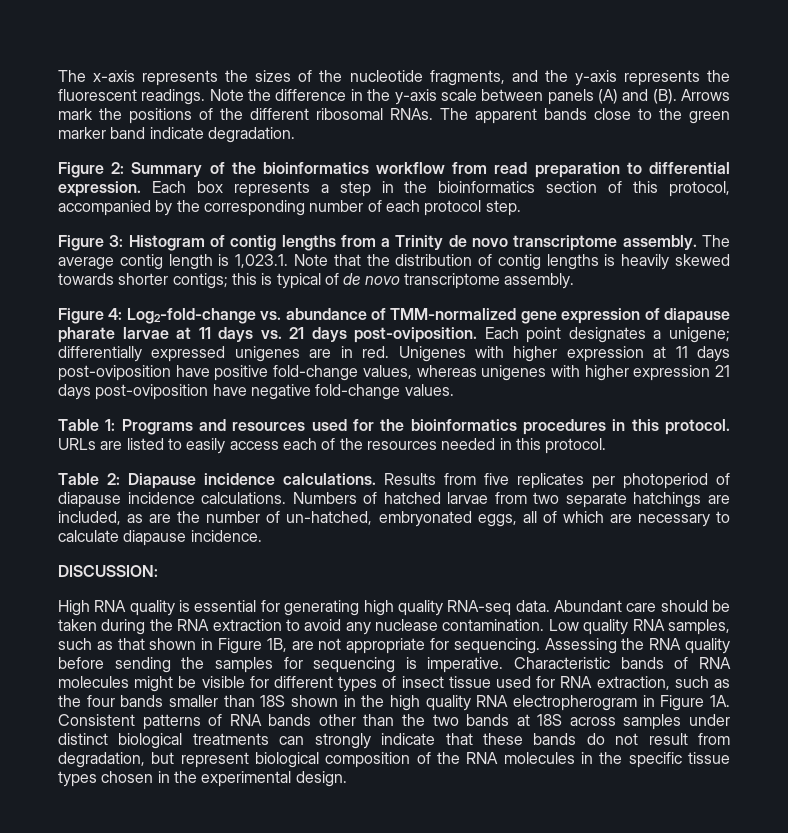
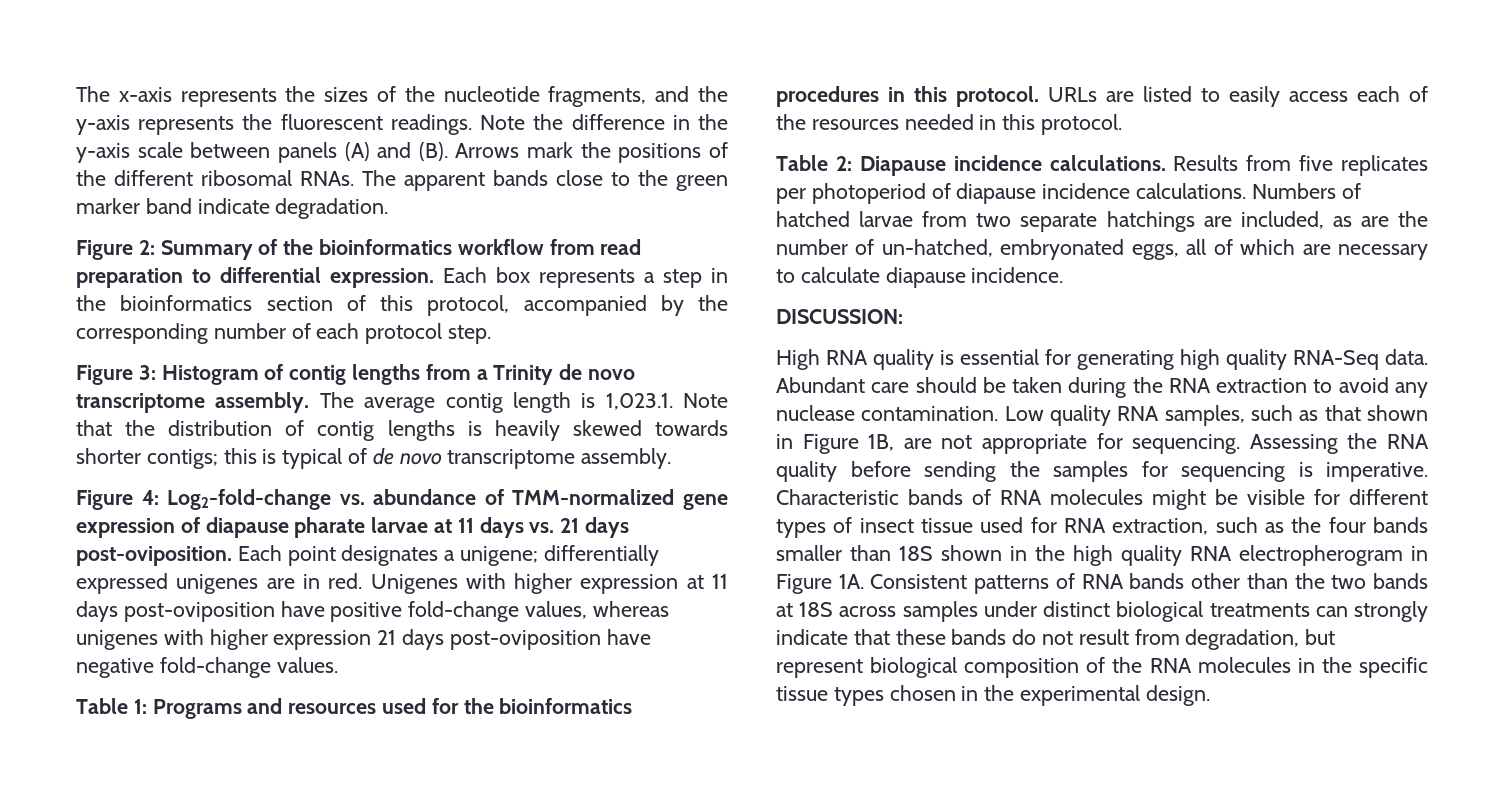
- High RNA quality is essential for generating high quality RNA-seq data.
+ High RNA quality is essential for generating high quality RNA-Seq data.

